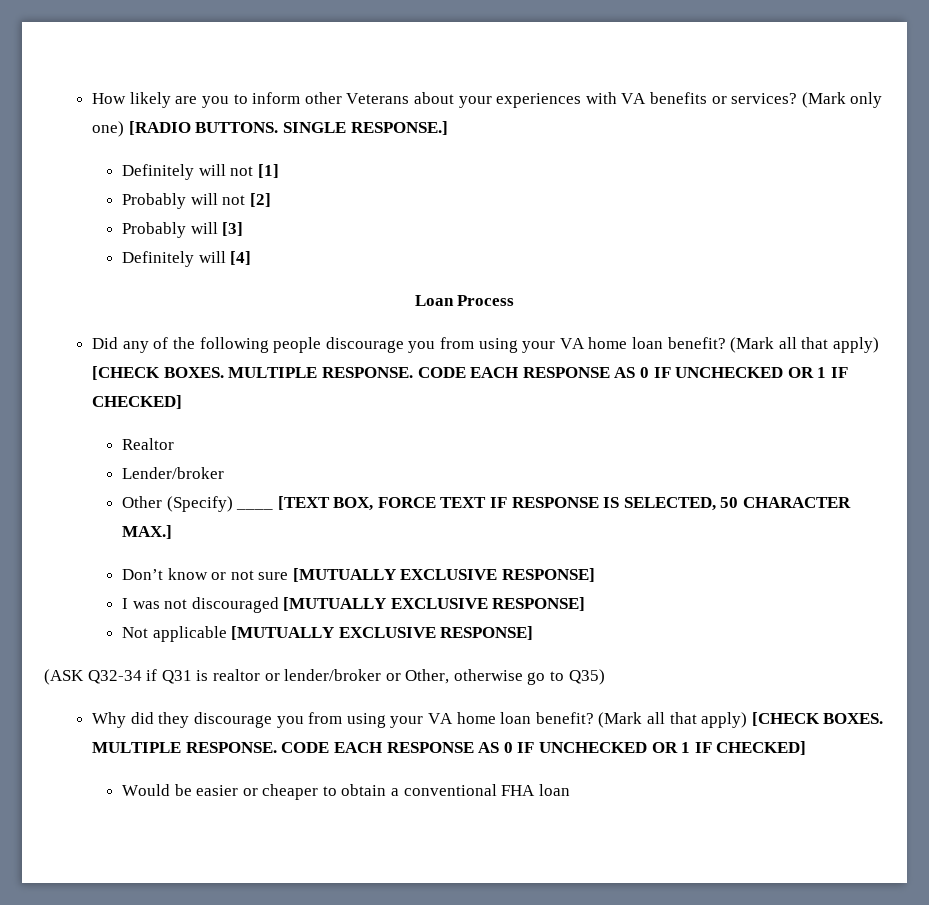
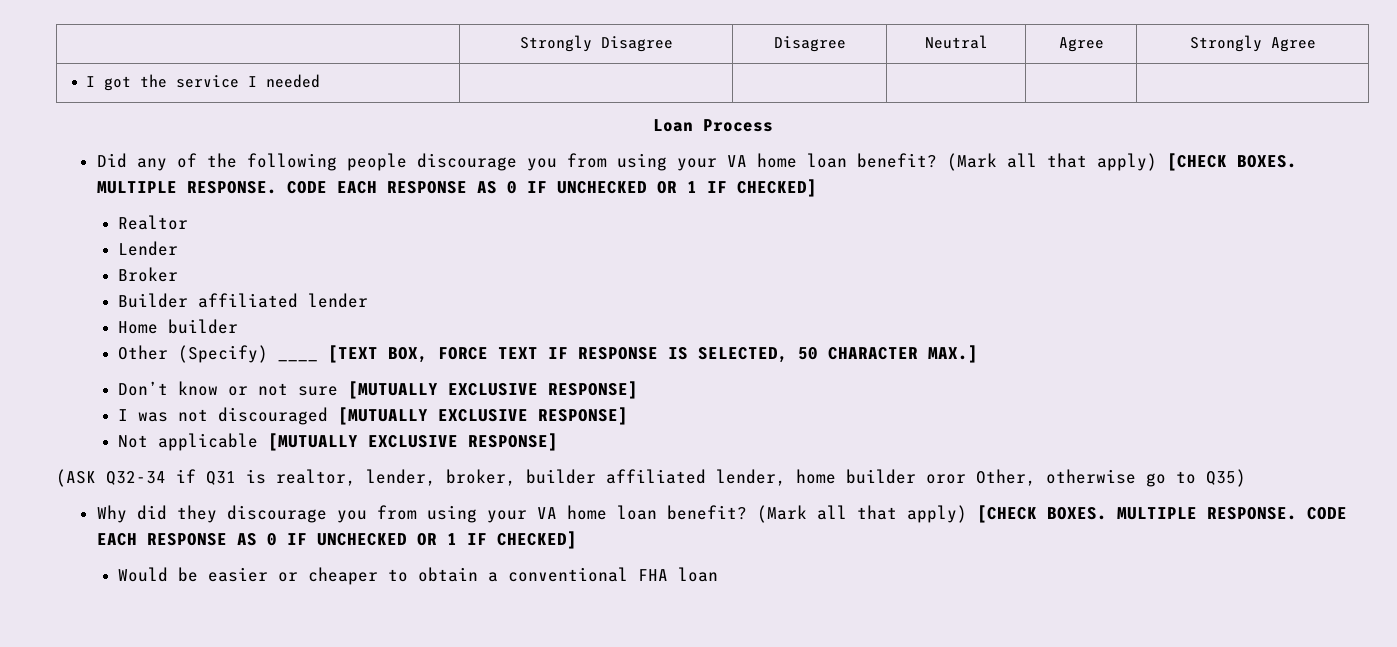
- How likely are you to inform other Veterans about your experiences with VA benefits or services? (Mark only one) [RADIO BUTTONS. SINGLE RESPONSE.]
- Definitely will not [1]
- Probably will not [2]
- Probably will [3]
- Definitely will [4]
+ | Strongly Disagree | Disagree | Neutral | Agree | Strongly Agree
+ I got the service I needed | | | | |
- Lender/broker
+ Lender
+ Broker
+ Builder affiliated lender
+ Home builder
- (ASK Q32-34 if Q31 is realtor or lender/broker or Other, otherwise go to Q35)
+ (ASK Q32-34 if Q31 is realtor, lender, broker, builder affiliated lender, home builder oror Other, otherwise go to Q35)

